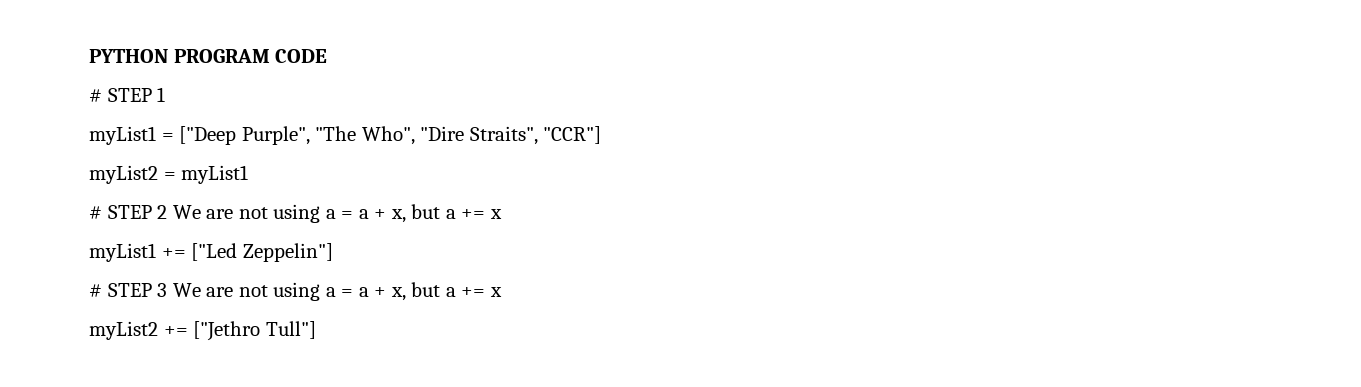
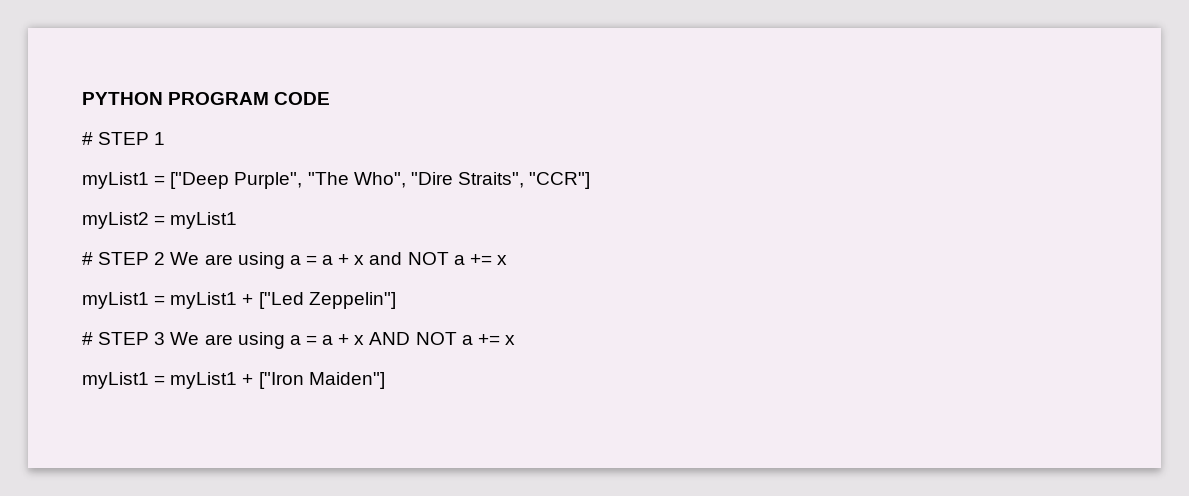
- # STEP 2 We are not using a = a + x, but a += x
- myList1 += ["Led Zeppelin"]
+ # STEP 2 We are using a = a + x and NOT a += x
+ myList1 = myList1 + ["Led Zeppelin"]
- # STEP 3 We are not using a = a + x, but a += x
- myList2 += ["Jethro Tull"]
+ # STEP 3 We are using a = a + x AND NOT a += x
+ myList1 = myList1 + ["Iron Maiden"]

